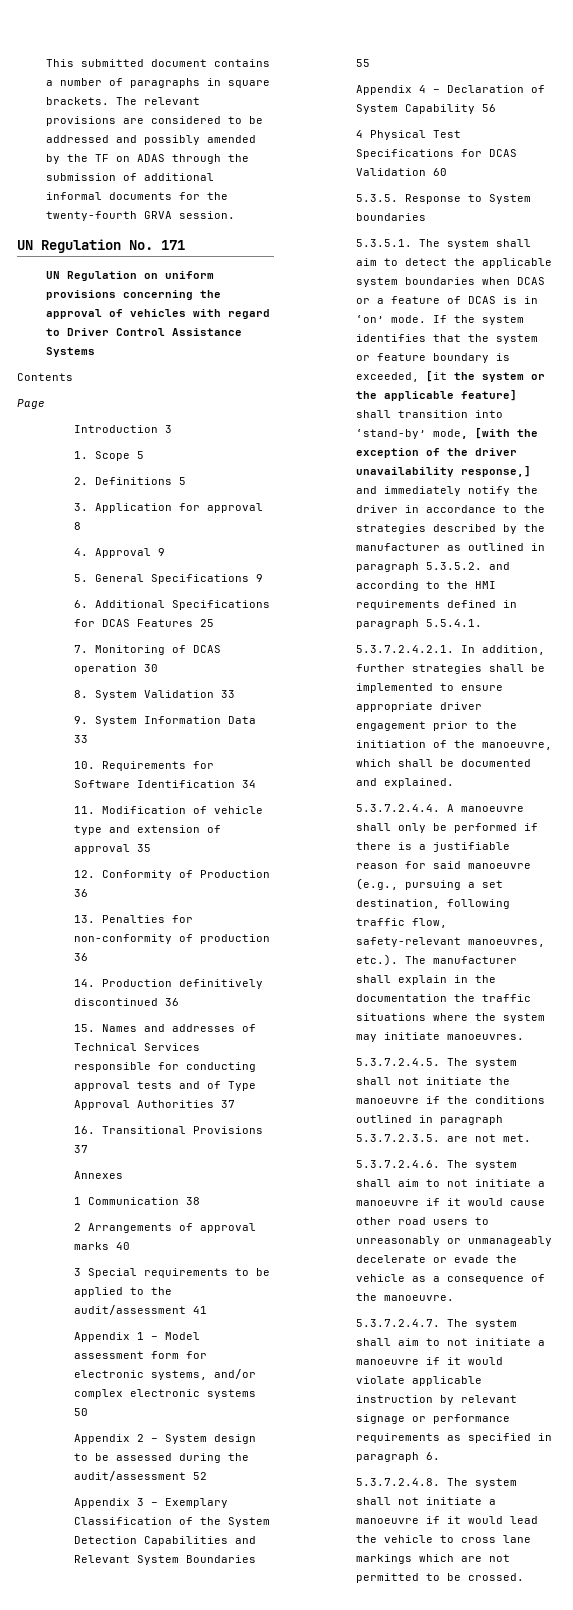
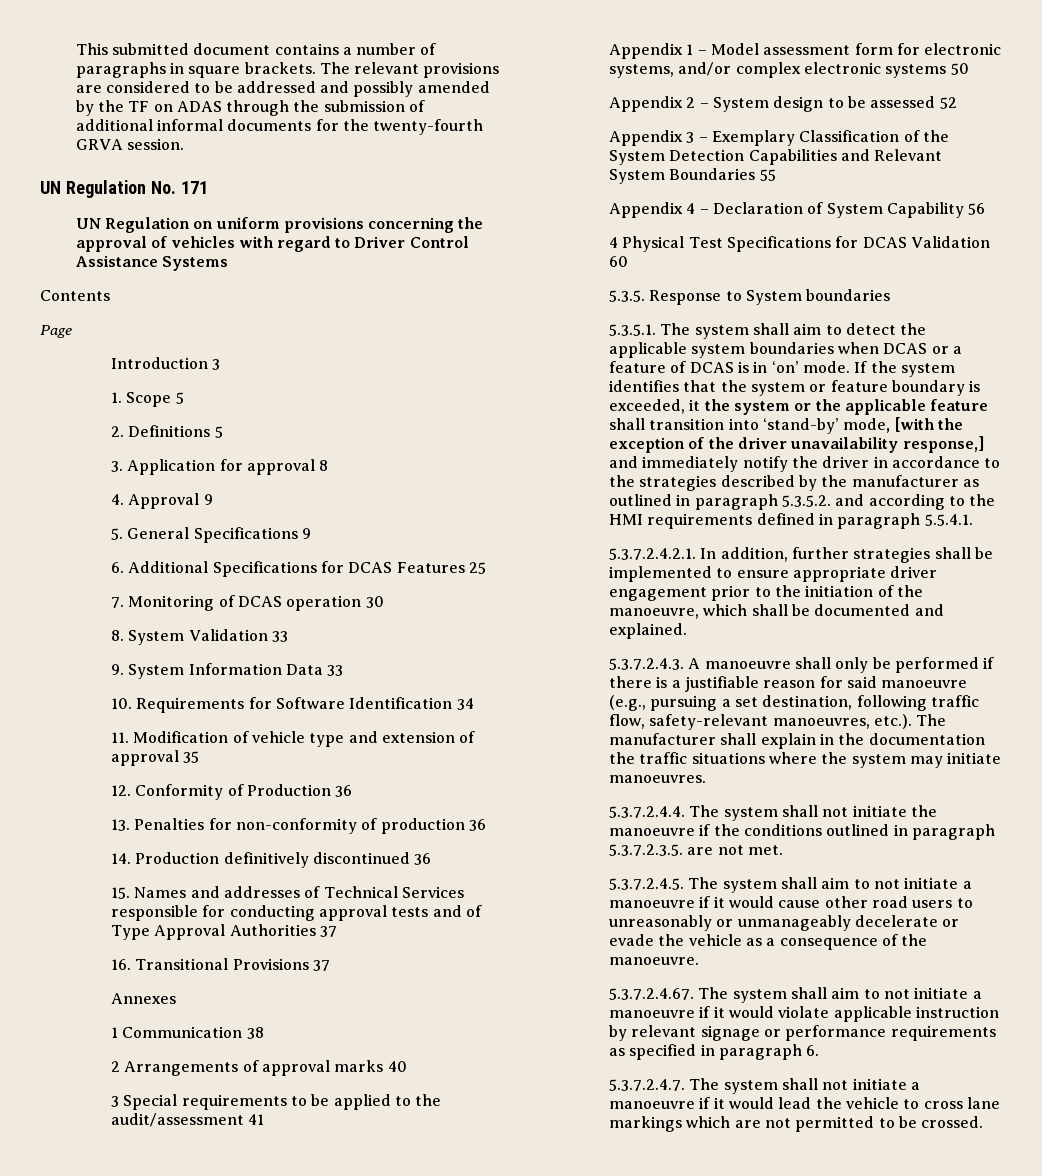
- Appendix 2 – System design to be assessed during the audit/assessment 52
+ Appendix 2 – System design to be assessed 52
- If the system identifies that the system or feature boundary is exceeded, [it the system or the applicable feature] shall transition into ‘stand-by’ mode, [with the exception of the driver unavailability response,] and immediately notify the driver in accordance to the strategies described by the manufacturer as outlined in paragraph 5.3.5.2. and according to the HMI requirements defined in paragraph 5.5.4.1.
+ If the system identifies that the system or feature boundary is exceeded, it the system or the applicable feature shall transition into ‘stand-by’ mode, [with the exception of the driver unavailability response,] and immediately notify the driver in accordance to the strategies described by the manufacturer as outlined in paragraph 5.3.5.2. and according to the HMI requirements defined in paragraph 5.5.4.1.
- 5.3.7.2.4.4. A manoeuvre shall only be performed if there is a justifiable reason for said manoeuvre (e.g., pursuing a set destination, following traffic flow, safety-relevant manoeuvres, etc.). The manufacturer shall explain in the documentation the traffic situations where the system may initiate manoeuvres.
+ 5.3.7.2.4.3. A manoeuvre shall only be performed if there is a justifiable reason for said manoeuvre (e.g., pursuing a set destination, following traffic flow, safety-relevant manoeuvres, etc.). The manufacturer shall explain in the documentation the traffic situations where the system may initiate manoeuvres.
- 5.3.7.2.4.5. The system shall not initiate the manoeuvre if the conditions outlined in paragraph 5.3.7.2.3.5. are not met.
+ 5.3.7.2.4.4. The system shall not initiate the manoeuvre if the conditions outlined in paragraph 5.3.7.2.3.5. are not met.
- 5.3.7.2.4.6. The system shall aim to not initiate a manoeuvre if it would cause other road users to unreasonably or unmanageably decelerate or evade the vehicle as a consequence of the manoeuvre.
+ 5.3.7.2.4.5. The system shall aim to not initiate a manoeuvre if it would cause other road users to unreasonably or unmanageably decelerate or evade the vehicle as a consequence of the manoeuvre.
- 5.3.7.2.4.7. The system shall aim to not initiate a manoeuvre if it would violate applicable instruction by relevant signage or performance requirements as specified in paragraph 6.
+ 5.3.7.2.4.67. The system shall aim to not initiate a manoeuvre if it would violate applicable instruction by relevant signage or performance requirements as specified in paragraph 6.
- 5.3.7.2.4.8. The system shall not initiate a manoeuvre if it would lead the vehicle to cross lane markings which are not permitted to be crossed.
+ 5.3.7.2.4.7. The system shall not initiate a manoeuvre if it would lead the vehicle to cross lane markings which are not permitted to be crossed.

